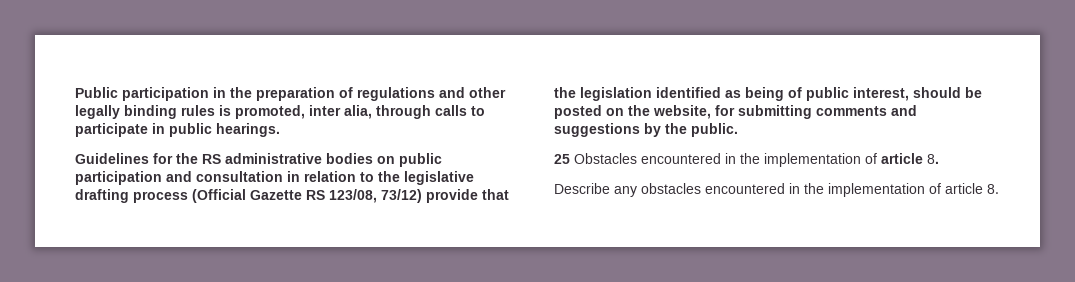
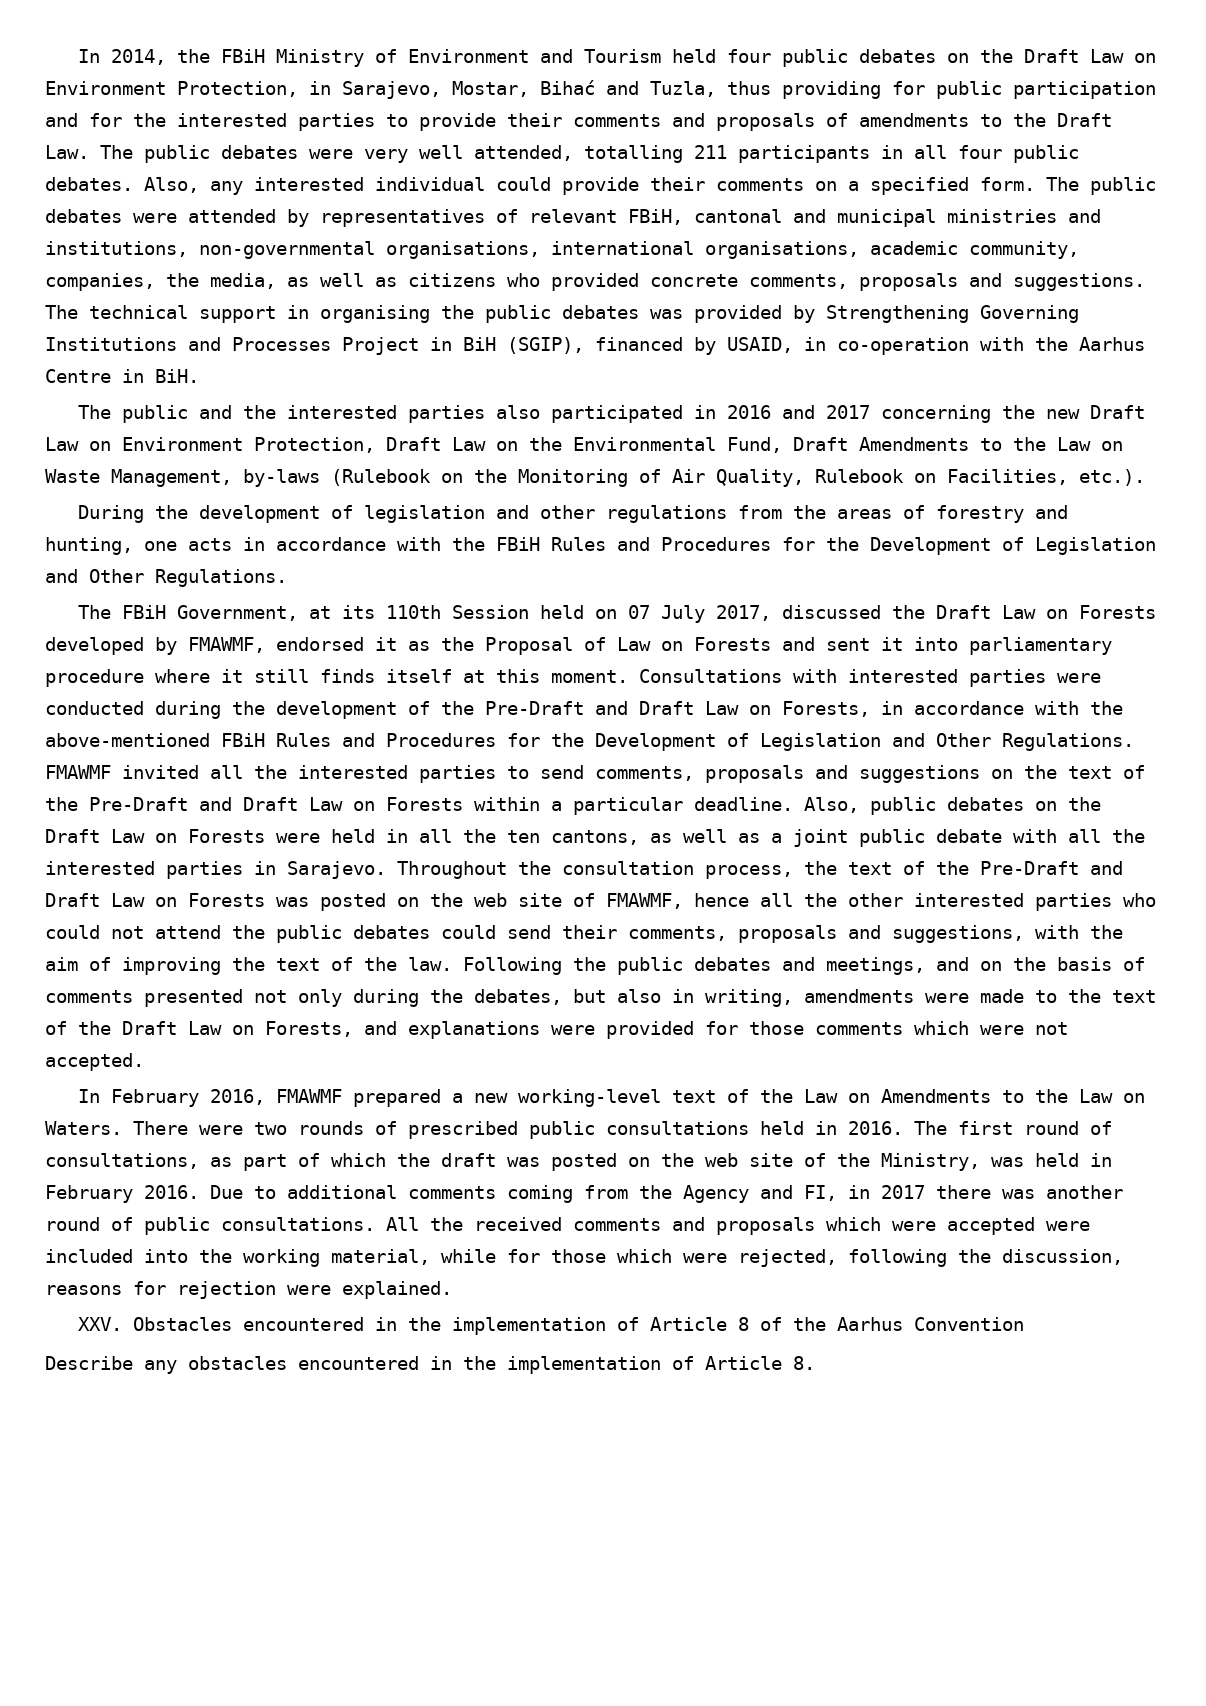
- Public participation in the preparation of regulations and other legally binding rules is promoted, inter alia, through calls to participate in public hearings.
- Guidelines for the RS administrative bodies on public participation and consultation in relation to the legislative drafting process (Official Gazette RS 123/08, 73/12) provide that the legislation identified as being of public interest, should be posted on the website, for submitting comments and suggestions by the public.
- 25 Obstacles encountered in the implementation of article 8.
+ In 2014, the FBiH Ministry of Environment and Tourism held four public debates on the Draft Law on Environment Protection, in Sarajevo, Mostar, Bihać and Tuzla, thus providing for public participation and for the interested parties to provide their comments and proposals of amendments to the Draft Law. The public debates were very well attended, totalling 211 participants in all four public debates. Also, any interested individual could provide their comments on a specified form. The public debates were attended by representatives of relevant FBiH, cantonal and municipal ministries and institutions, non-governmental organisations, international organisations, academic community, companies, the media, as well as citizens who provided concrete comments, proposals and suggestions. The technical support in organising the public debates was provided by Strengthening Governing Institutions and Processes Project in BiH (SGIP), financed by USAID, in co-operation with the Aarhus Centre in BiH.
+ The public and the interested parties also participated in 2016 and 2017 concerning the new Draft Law on Environment Protection, Draft Law on the Environmental Fund, Draft Amendments to the Law on Waste Management, by-laws (Rulebook on the Monitoring of Air Quality, Rulebook on Facilities, etc.).
+ During the development of legislation and other regulations from the areas of forestry and hunting, one acts in accordance with the FBiH Rules and Procedures for the Development of Legislation and Other Regulations.
+ The FBiH Government, at its 110th Session held on 07 July 2017, discussed the Draft Law on Forests developed by FMAWMF, endorsed it as the Proposal of Law on Forests and sent it into parliamentary procedure where it still finds itself at this moment. Consultations with interested parties were conducted during the development of the Pre-Draft and Draft Law on Forests, in accordance with the above-mentioned FBiH Rules and Procedures for the Development of Legislation and Other Regulations. FMAWMF invited all the interested parties to send comments, proposals and suggestions on the text of the Pre-Draft and Draft Law on Forests within a particular deadline. Also, public debates on the Draft Law on Forests were held in all the ten cantons, as well as a joint public debate with all the interested parties in Sarajevo. Throughout the consultation process, the text of the Pre-Draft and Draft Law on Forests was posted on the web site of FMAWMF, hence all the other interested parties who could not attend the public debates could send their comments, proposals and suggestions, with the aim of improving the text of the law. Following the public debates and meetings, and on the basis of comments presented not only during the debates, but also in writing, amendments were made to the text of the Draft Law on Forests, and explanations were provided for those comments which were not accepted.
+ In February 2016, FMAWMF prepared a new working-level text of the Law on Amendments to the Law on Waters. There were two rounds of prescribed public consultations held in 2016. The first round of consultations, as part of which the draft was posted on the web site of the Ministry, was held in February 2016. Due to additional comments coming from the Agency and FI, in 2017 there was another round of public consultations. All the received comments and proposals which were accepted were included into the working material, while for those which were rejected, following the discussion, reasons for rejection were explained.
+ XXV. Obstacles encountered in the implementation of Article 8 of the Aarhus Convention
- Describe any obstacles encountered in the implementation of article 8.
+ Describe any obstacles encountered in the implementation of Article 8.

